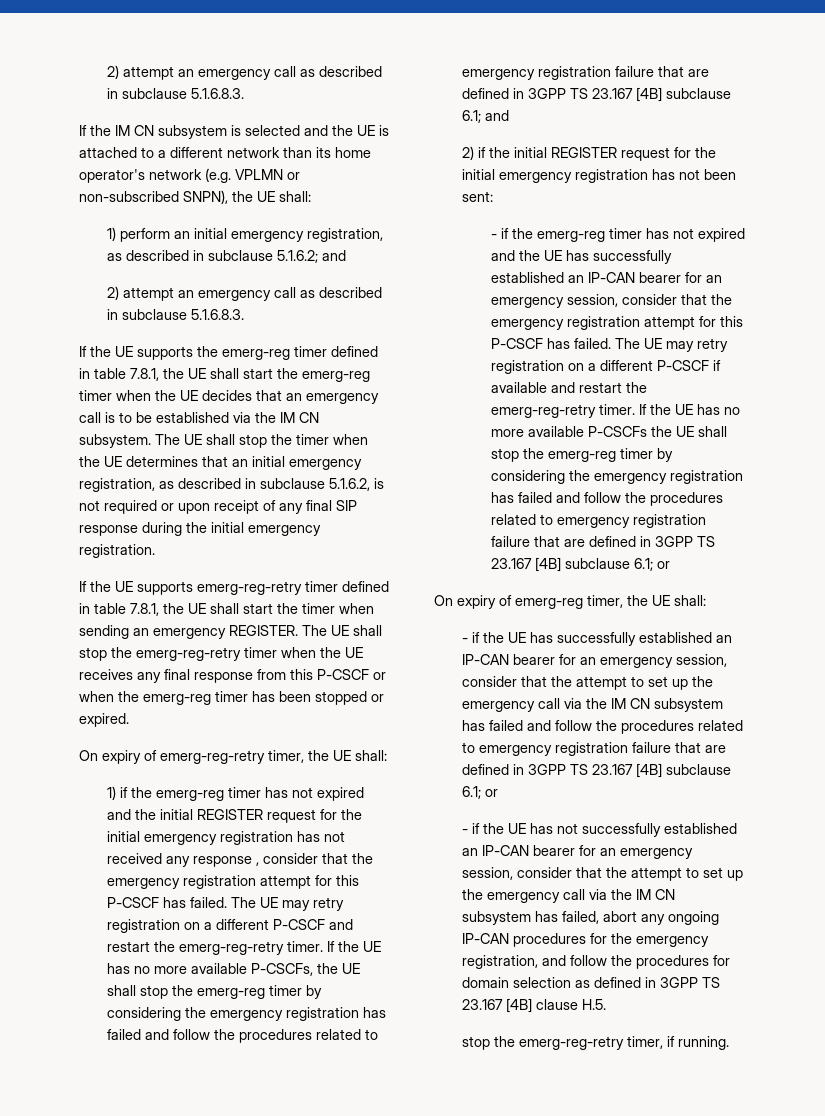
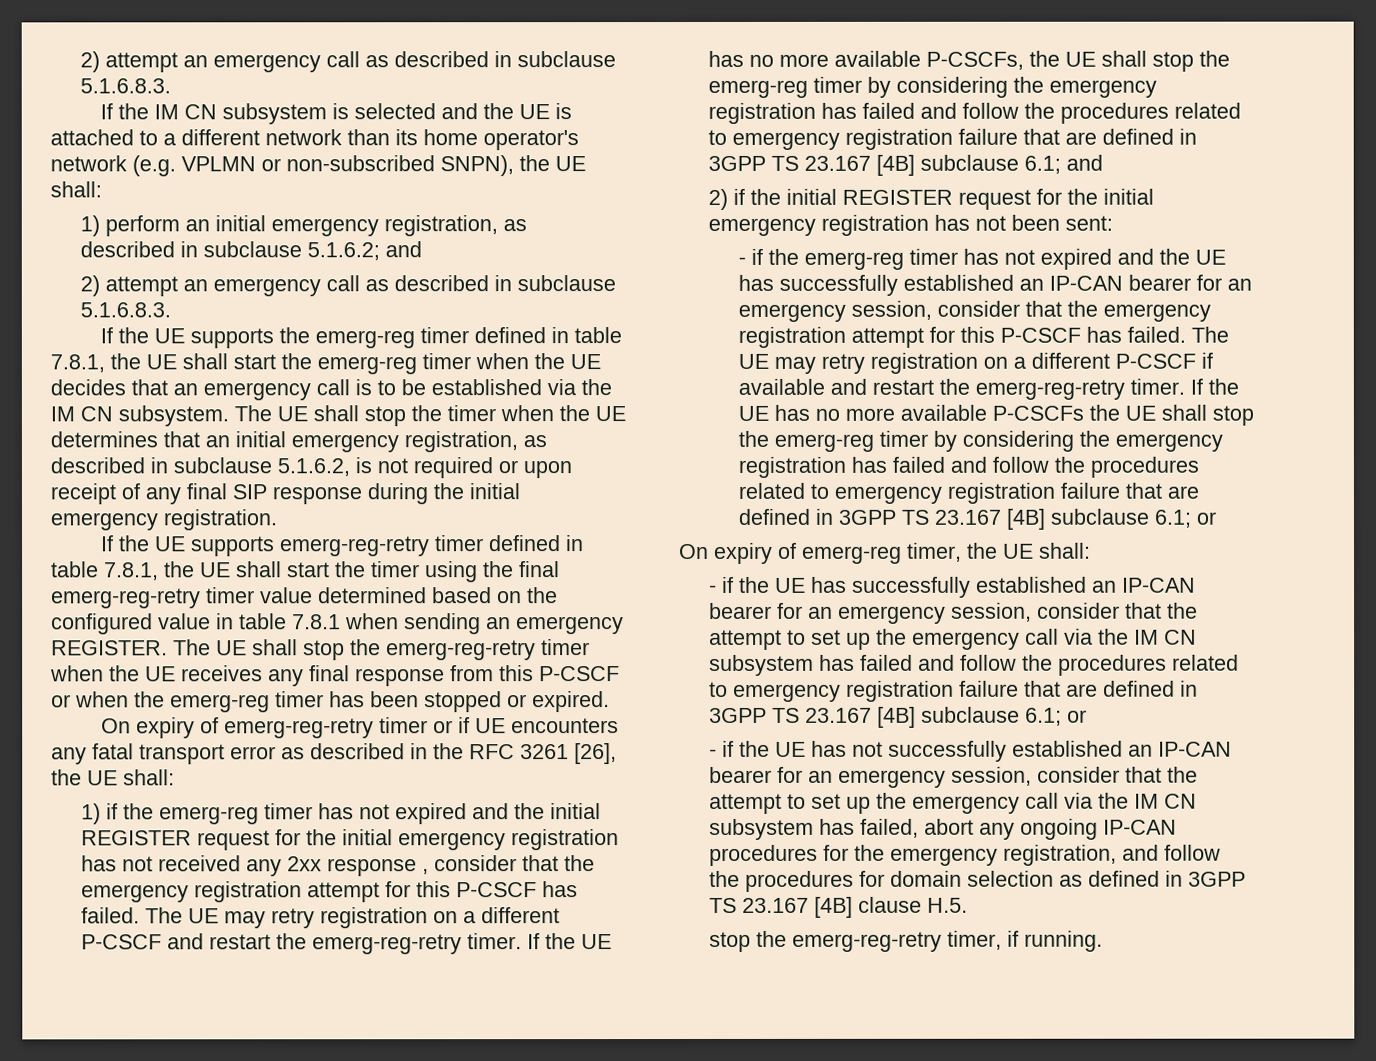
- If the UE supports emerg-reg-retry timer defined in table 7.8.1, the UE shall start the timer when sending an emergency REGISTER.
+ If the UE supports emerg-reg-retry timer defined in table 7.8.1, the UE shall start the timer using the final emerg-reg-retry timer value determined based on the configured value in table 7.8.1 when sending an emergency REGISTER.
- On expiry of emerg-reg-retry timer, the UE shall:
+ On expiry of emerg-reg-retry timer or if UE encounters any fatal transport error as described in the RFC 3261 [26], the UE shall:
- 1) if the emerg-reg timer has not expired and the initial REGISTER request for the initial emergency registration has not received any response , consider that the emergency registration attempt for this P-CSCF has failed.
+ 1) if the emerg-reg timer has not expired and the initial REGISTER request for the initial emergency registration has not received any 2xx response , consider that the emergency registration attempt for this P-CSCF has failed.

